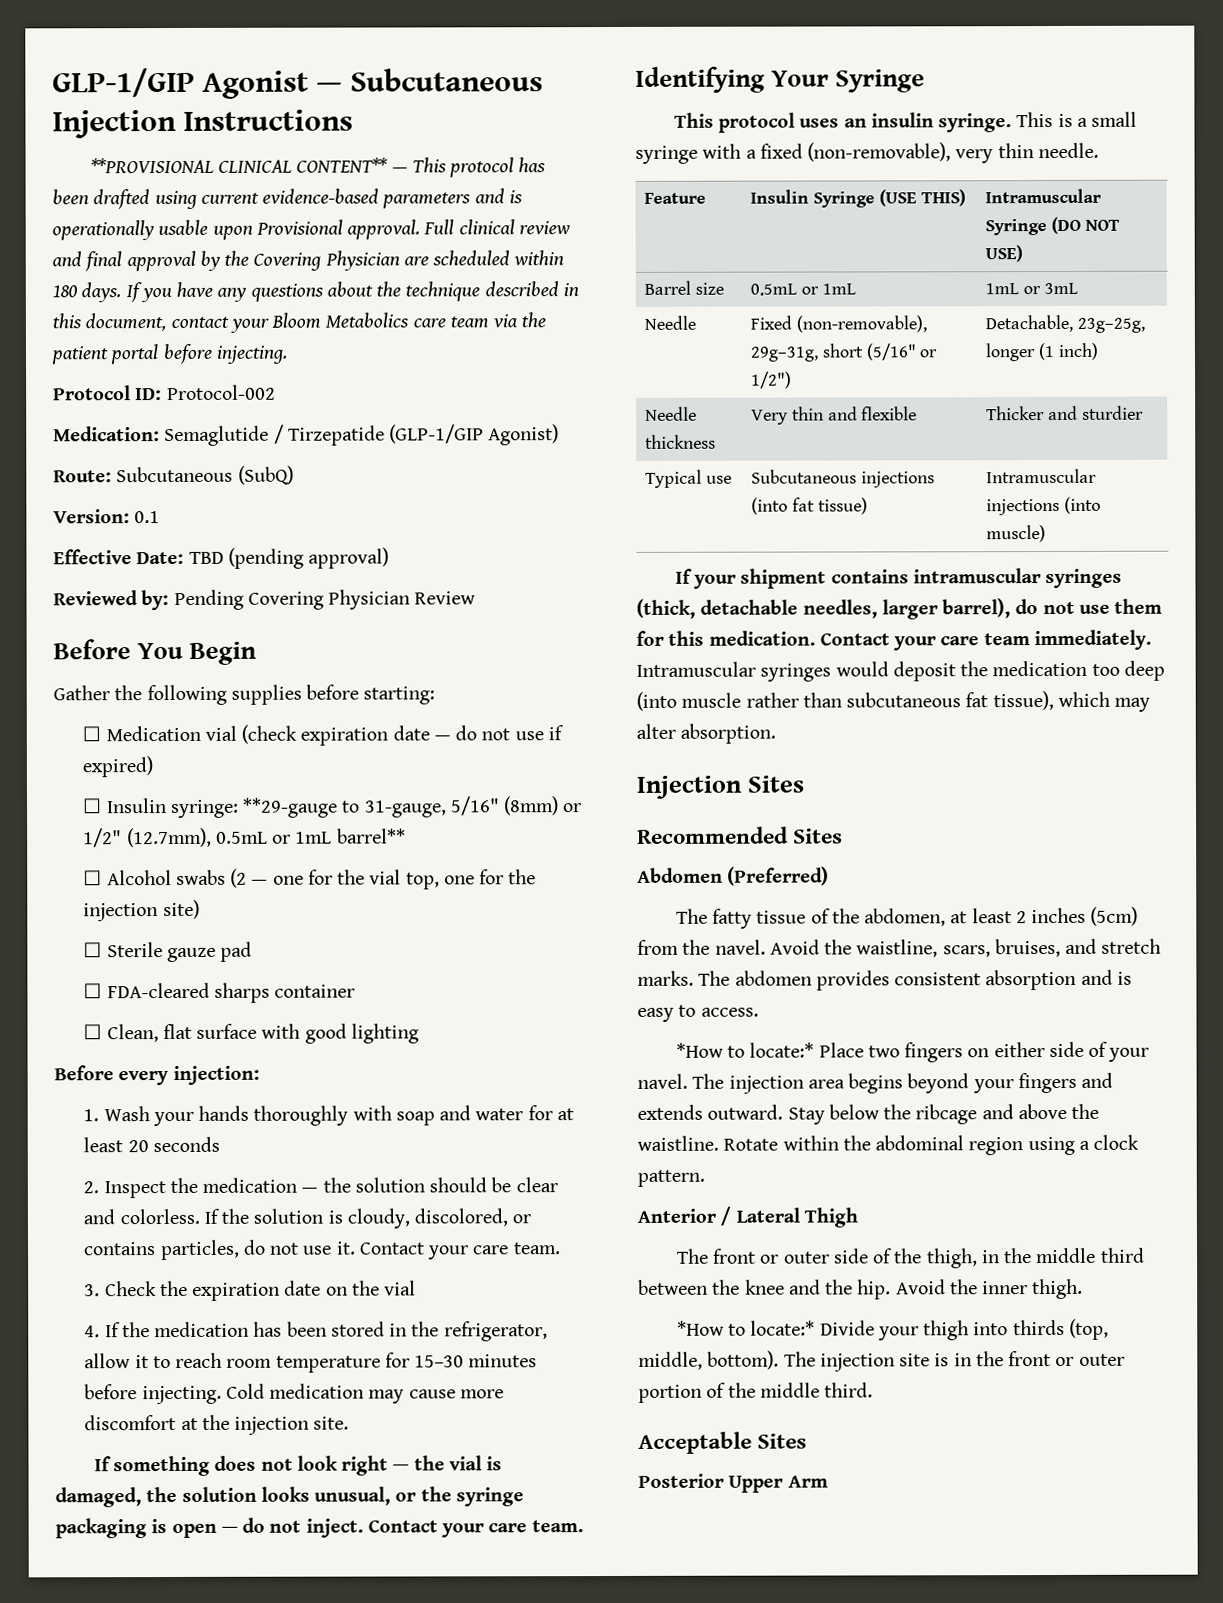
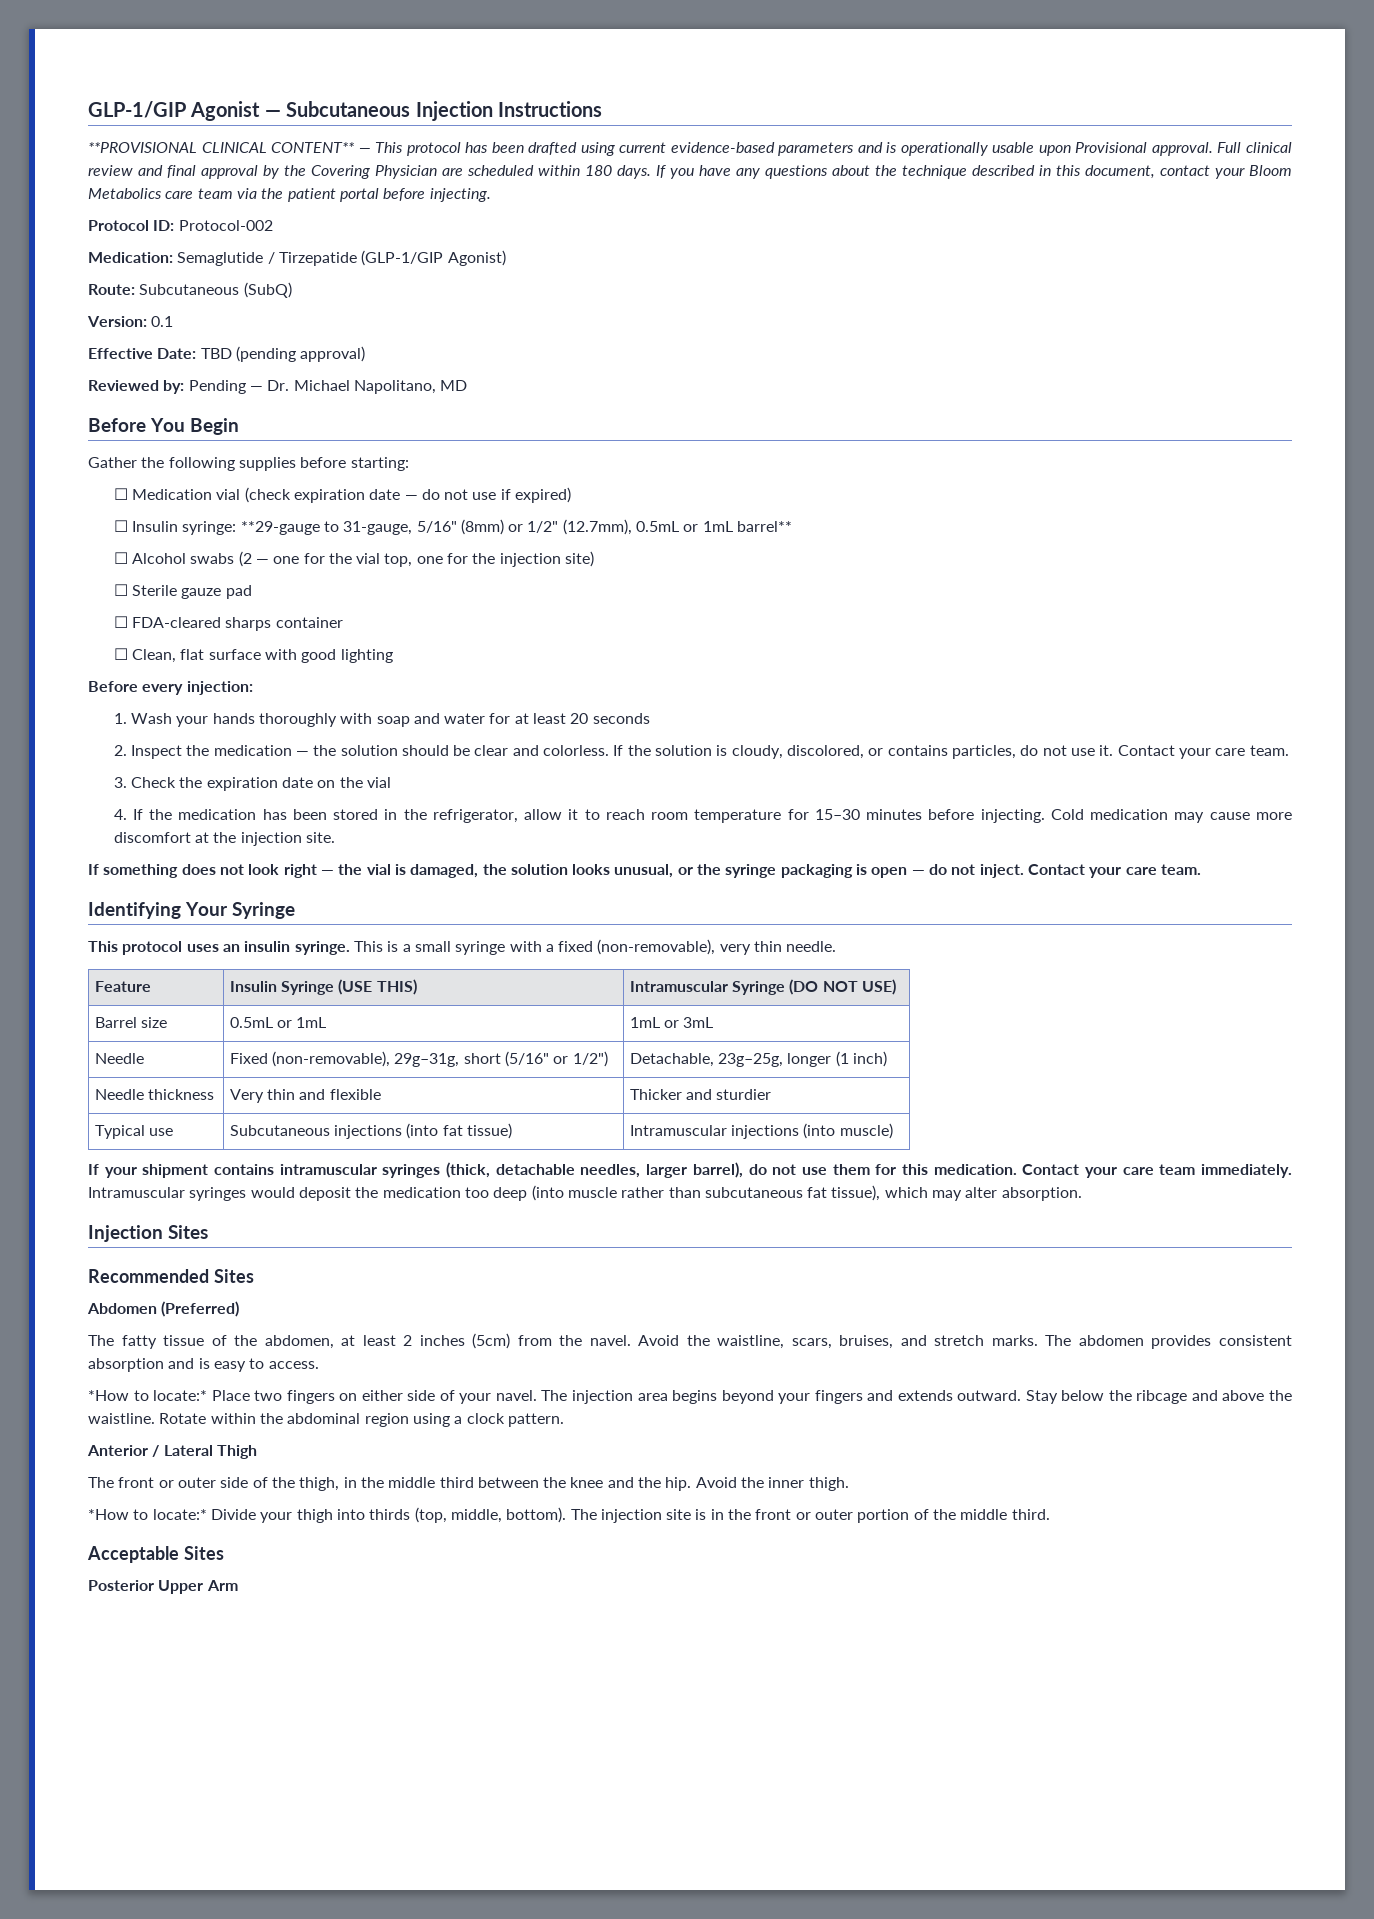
- Reviewed by: Pending Covering Physician Review
+ Reviewed by: Pending — Dr. Michael Napolitano, MD

